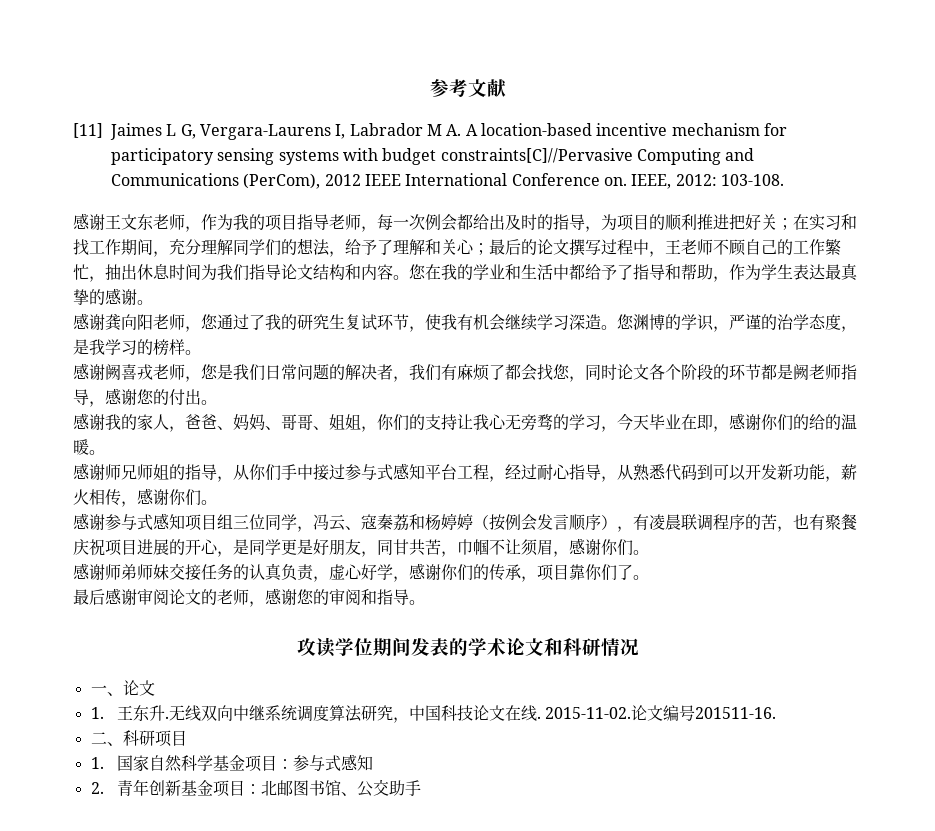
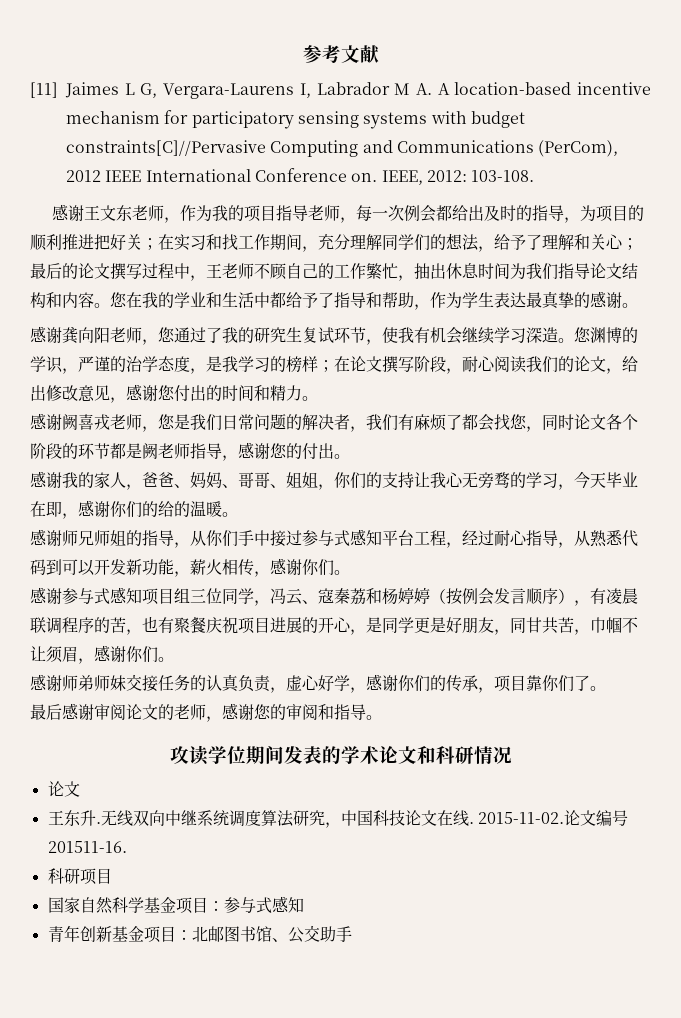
- 您渊博的学识，严谨的治学态度，是我学习的榜样。
+ 您渊博的学识，严谨的治学态度，是我学习的榜样；在论文撰写阶段，耐心阅读我们的论文，给出修改意见，感谢您付出的时间和精力。
  攻读学位期间发表的学术论文和科研情况
- 一、论文
+ 论文
- 1.王东升.
+ 王东升.
- 二、科研项目
+ 科研项目
- 1.国家自然科学基金项目：参与式感知
+ 国家自然科学基金项目：参与式感知
- 2.青年创新基金项目：北邮图书馆、公交助手
+ 青年创新基金项目：北邮图书馆、公交助手

